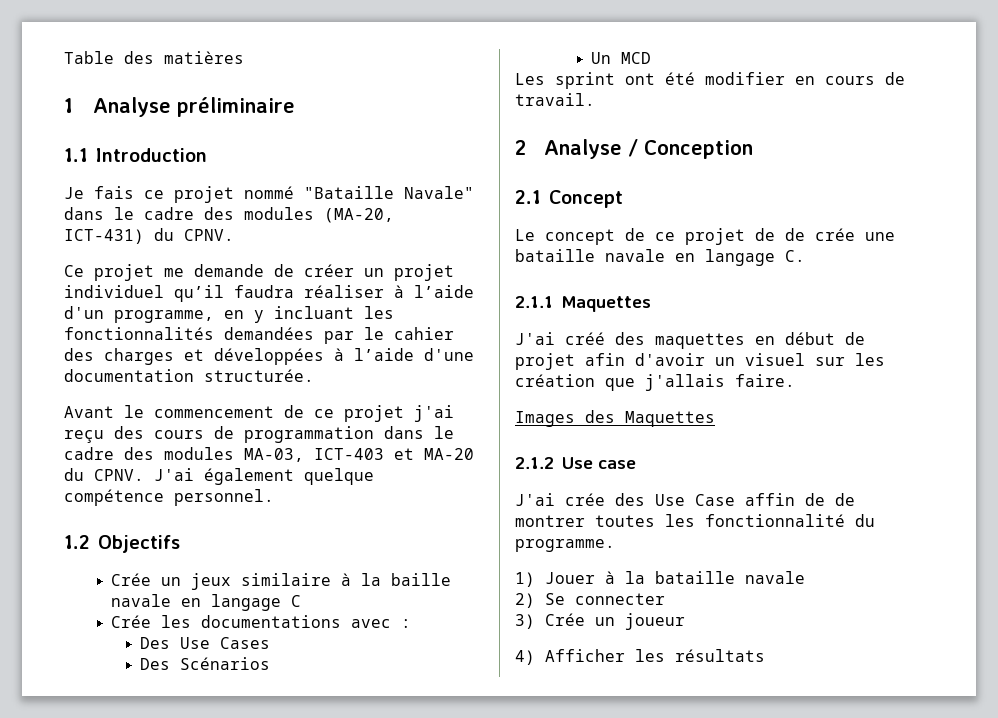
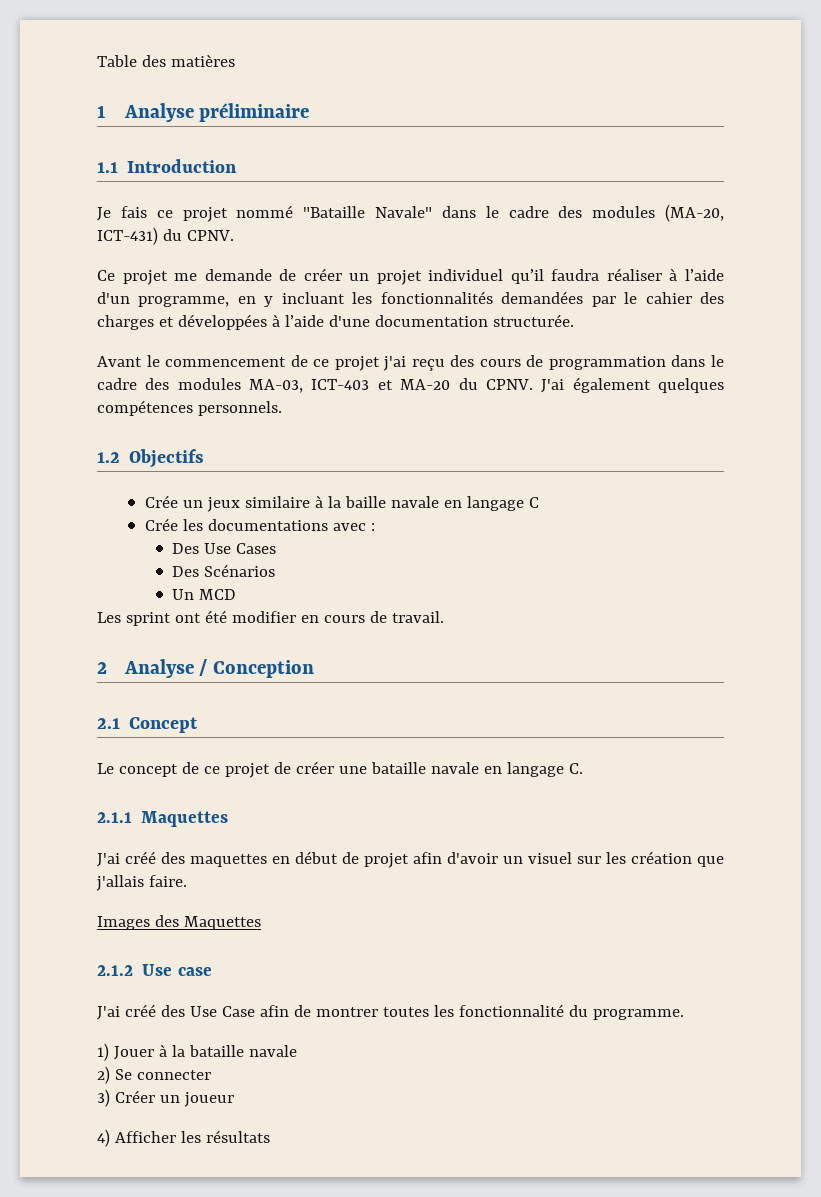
- J'ai également quelque compétence personnel.
+ J'ai également quelques compétences personnels.
- Le concept de ce projet de de crée une bataille navale en langage C.
+ Le concept de ce projet de créer une bataille navale en langage C.
- J'ai crée des Use Case affin de de montrer toutes les fonctionnalité du programme.
+ J'ai créé des Use Case afin de montrer toutes les fonctionnalité du programme.
- 3) Crée un joueur
+ 3) Créer un joueur

